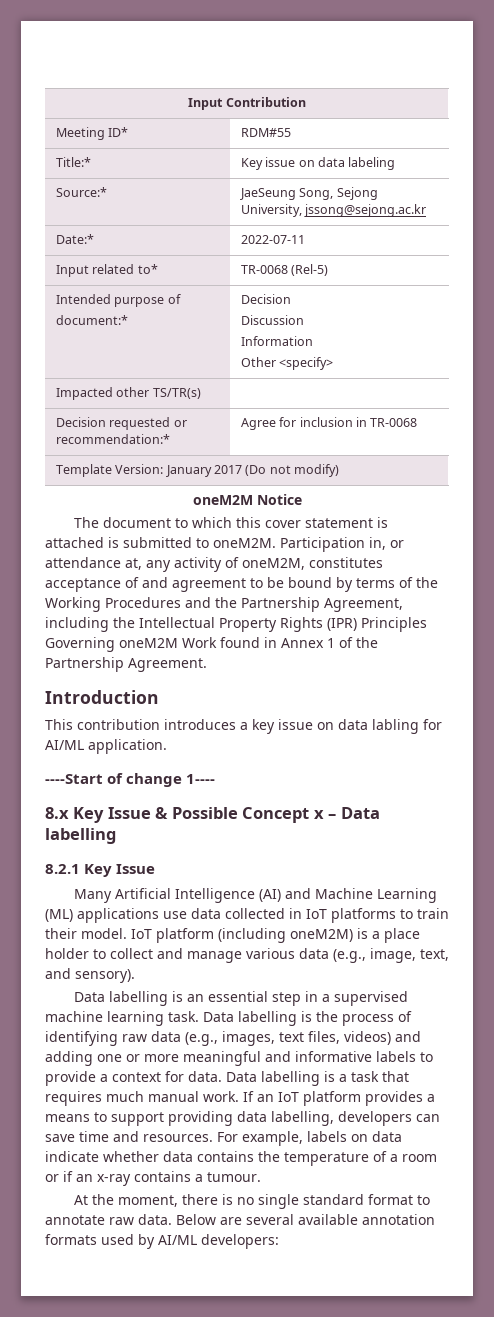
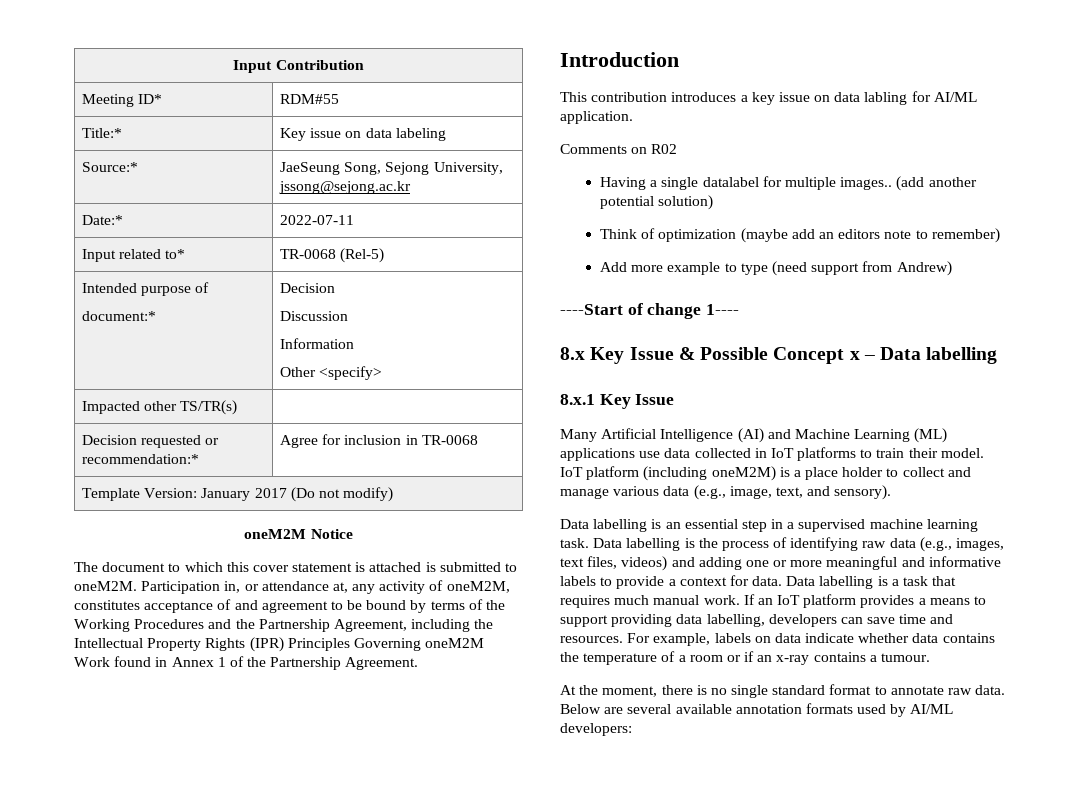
+ Comments on R02
+ Having a single datalabel for multiple images.. (add another potential solution)
+ Think of optimization (maybe add an editors note to remember)
+ Add more example to type (need support from Andrew)
- 8.2.1 Key Issue
+ 8.x.1 Key Issue

